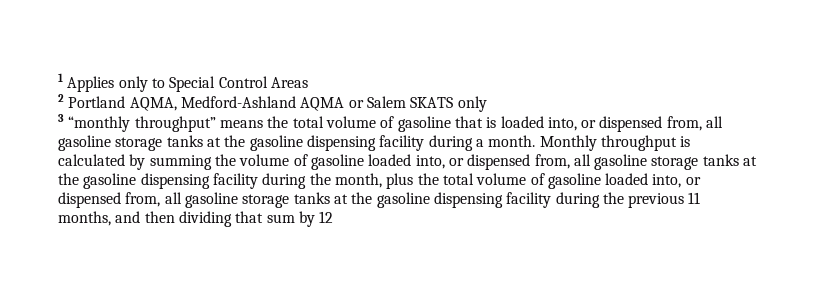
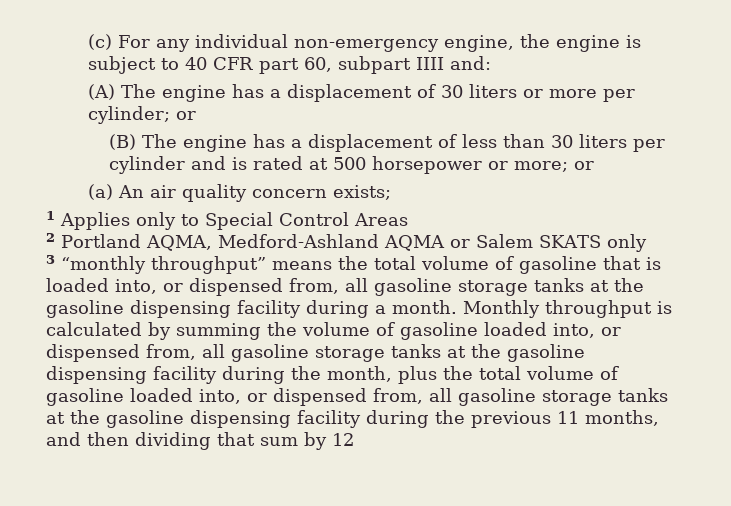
+ (c) For any individual non-emergency engine, the engine is subject to 40 CFR part 60, subpart IIII and:
+ (A) The engine has a displacement of 30 liters or more per cylinder; or
+ (B) The engine has a displacement of less than 30 liters per cylinder and is rated at 500 horsepower or more; or
+ (a) An air quality concern exists;

